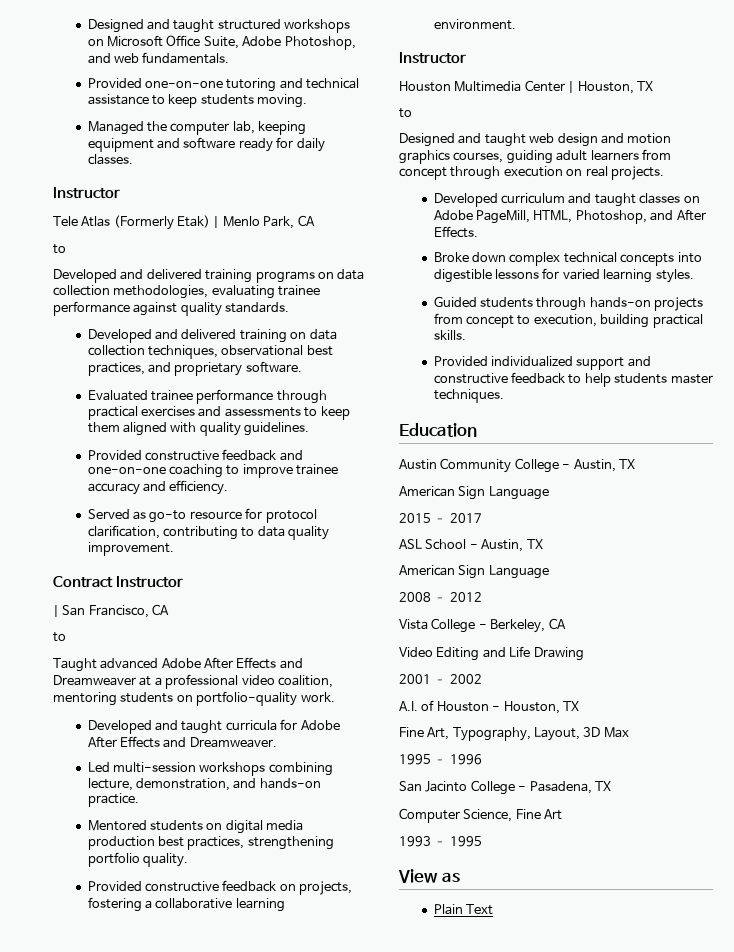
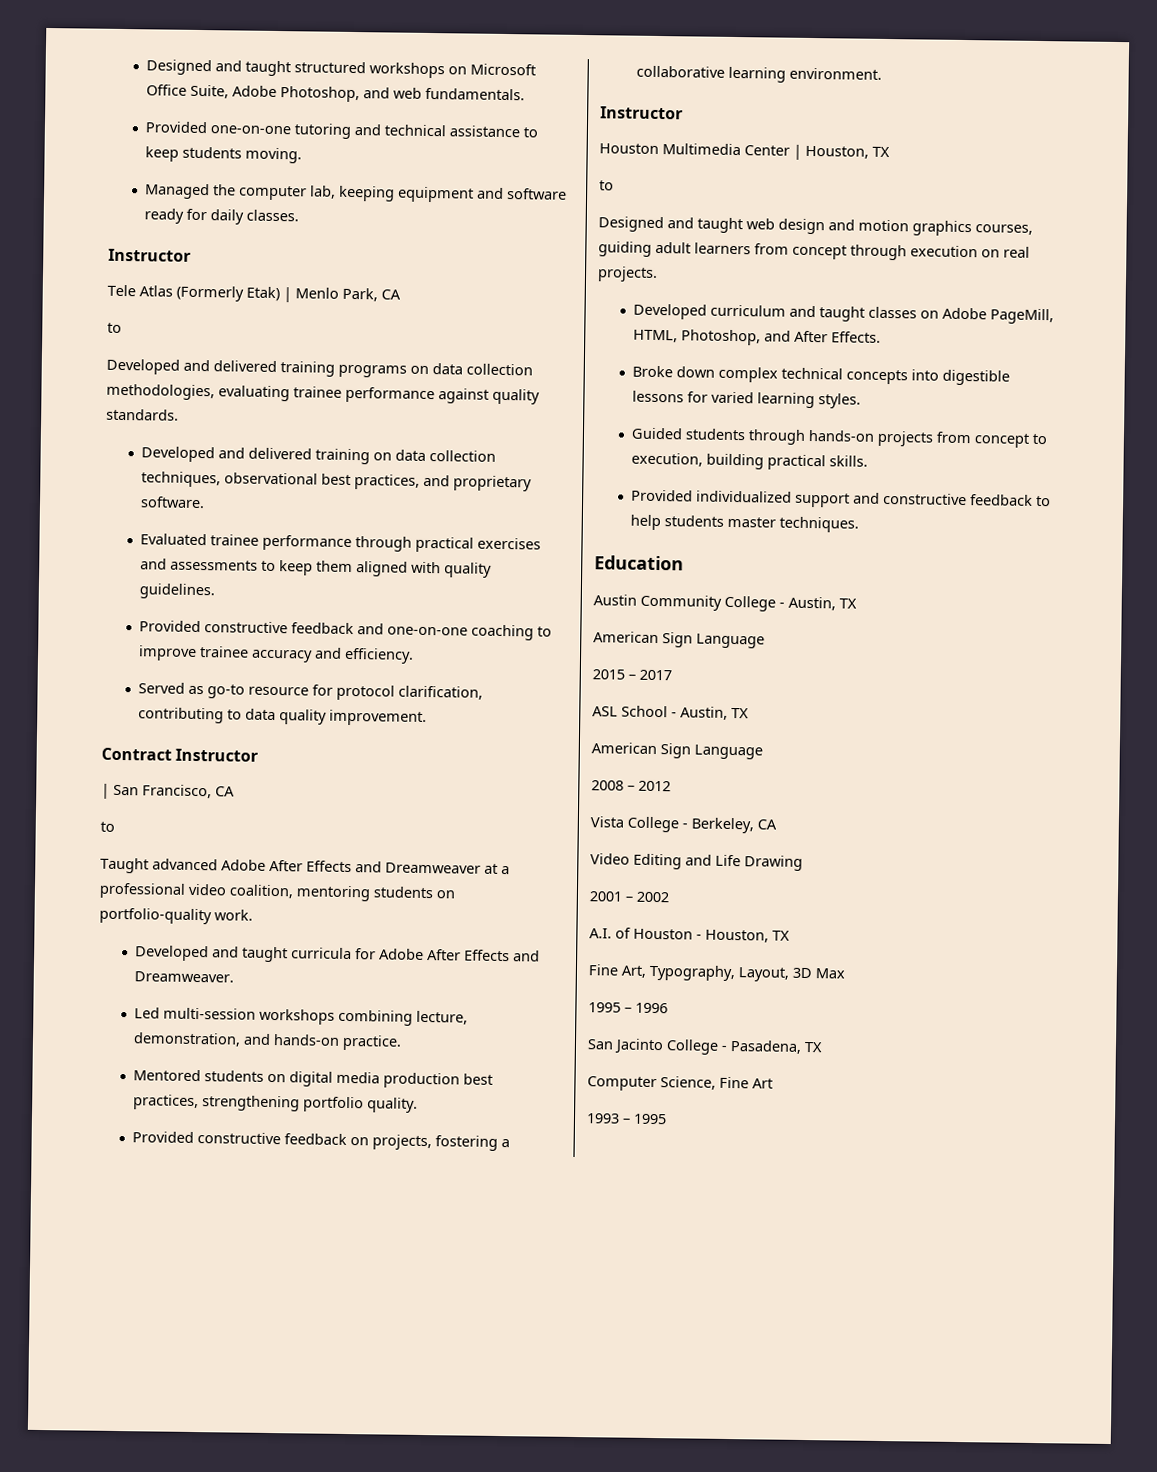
- View as
- Plain Text

